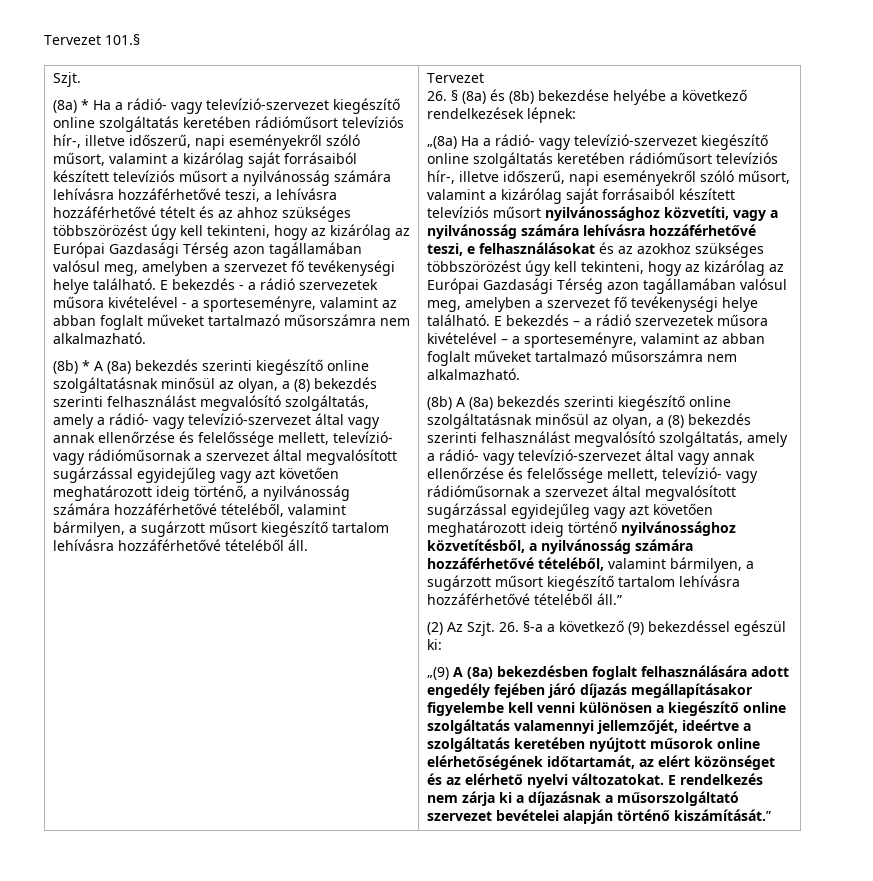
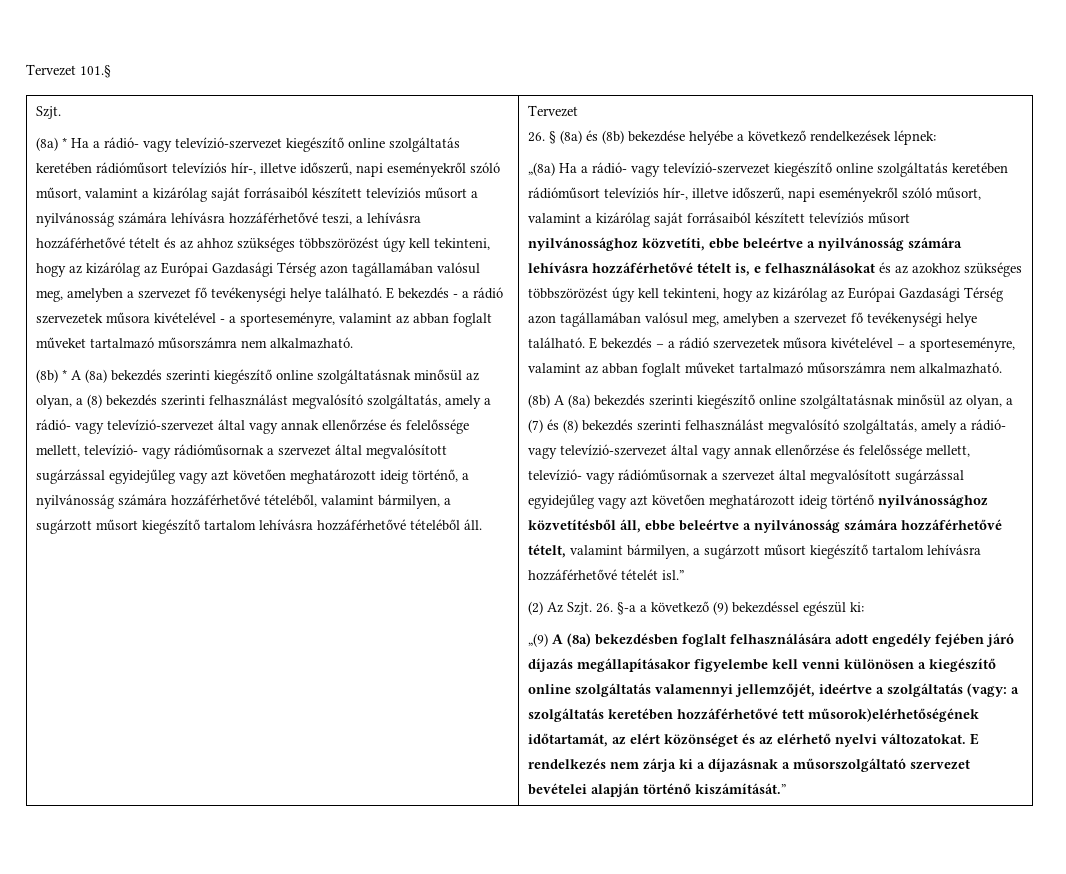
- „(8a) Ha a rádió- vagy televízió-szervezet kiegészítő online szolgáltatás keretében rádióműsort televíziós hír-, illetve időszerű, napi eseményekről szóló műsort, valamint a kizárólag saját forrásaiból készített televíziós műsort nyilvánossághoz közvetíti, vagy a nyilvánosság számára lehívásra hozzáférhetővé teszi, e felhasználásokat és az azokhoz szükséges többszörözést úgy kell tekinteni, hogy az kizárólag az Európai Gazdasági Térség azon tagállamában valósul meg, amelyben a szervezet fő tevékenységi helye található.
+ „(8a) Ha a rádió- vagy televízió-szervezet kiegészítő online szolgáltatás keretében rádióműsort televíziós hír-, illetve időszerű, napi eseményekről szóló műsort, valamint a kizárólag saját forrásaiból készített televíziós műsort nyilvánossághoz közvetíti, ebbe beleértve a nyilvánosság számára lehívásra hozzáférhetővé tételt is, e felhasználásokat és az azokhoz szükséges többszörözést úgy kell tekinteni, hogy az kizárólag az Európai Gazdasági Térség azon tagállamában valósul meg, amelyben a szervezet fő tevékenységi helye található.
- (8b) A (8a) bekezdés szerinti kiegészítő online szolgáltatásnak minősül az olyan, a (8) bekezdés szerinti felhasználást megvalósító szolgáltatás, amely a rádió- vagy televízió-szervezet által vagy annak ellenőrzése és felelőssége mellett, televízió- vagy rádióműsornak a szervezet által megvalósított sugárzással egyidejűleg vagy azt követően meghatározott ideig történő nyilvánossághoz közvetítésből, a nyilvánosság számára hozzáférhetővé tételéből, valamint bármilyen, a sugárzott műsort kiegészítő tartalom lehívásra hozzáférhetővé tételéből áll.”
+ (8b) A (8a) bekezdés szerinti kiegészítő online szolgáltatásnak minősül az olyan, a (7) és (8) bekezdés szerinti felhasználást megvalósító szolgáltatás, amely a rádió- vagy televízió-szervezet által vagy annak ellenőrzése és felelőssége mellett, televízió- vagy rádióműsornak a szervezet által megvalósított sugárzással egyidejűleg vagy azt követően meghatározott ideig történő nyilvánossághoz közvetítésből áll, ebbe beleértve a nyilvánosság számára hozzáférhetővé tételt, valamint bármilyen, a sugárzott műsort kiegészítő tartalom lehívásra hozzáférhetővé tételét isl.”
- „(9) A (8a) bekezdésben foglalt felhasználására adott engedély fejében járó díjazás megállapításakor figyelembe kell venni különösen a kiegészítő online szolgáltatás valamennyi jellemzőjét, ideértve a szolgáltatás keretében nyújtott műsorok online elérhetőségének időtartamát, az elért közönséget és az elérhető nyelvi változatokat.
+ „(9) A (8a) bekezdésben foglalt felhasználására adott engedély fejében járó díjazás megállapításakor figyelembe kell venni különösen a kiegészítő online szolgáltatás valamennyi jellemzőjét, ideértve a szolgáltatás (vagy: a szolgáltatás keretében hozzáférhetővé tett műsorok)elérhetőségének időtartamát, az elért közönséget és az elérhető nyelvi változatokat.

